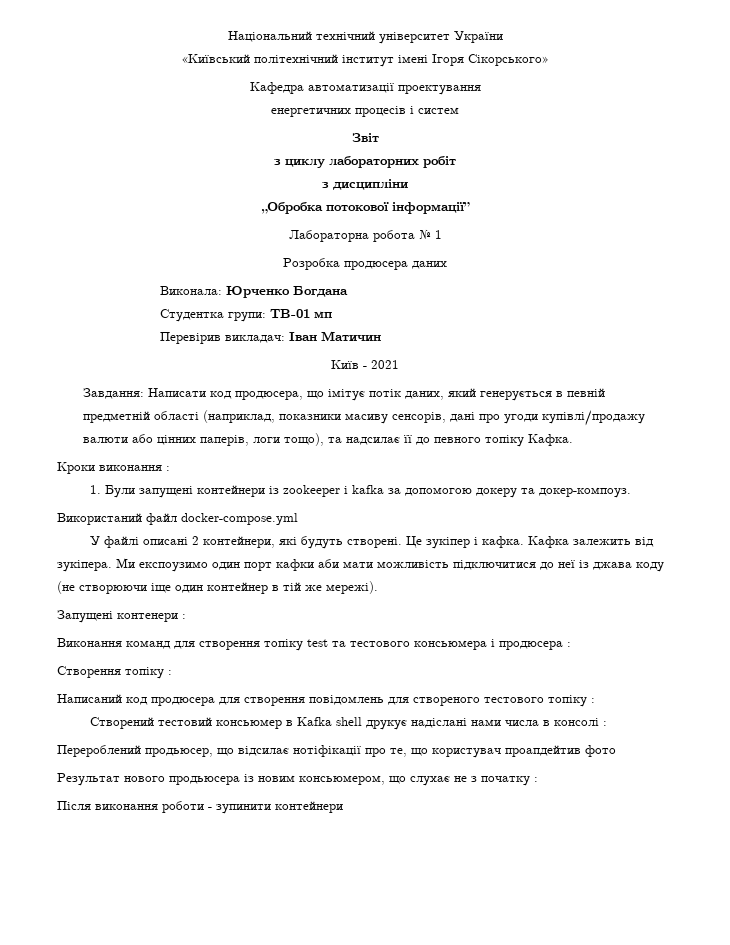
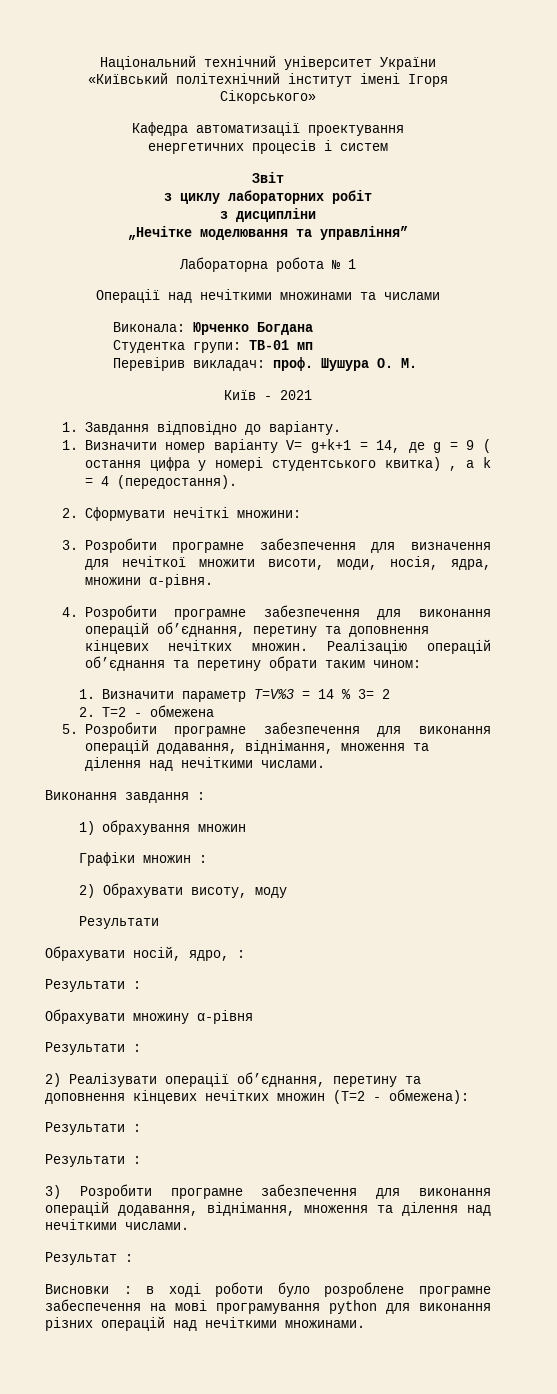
- „Обробка потокової інформації”
+ „Нечітке моделювання та управління”
- Розробка продюсера даних
+ Операції над нечіткими множинами та числами
- Перевірив викладач: Іван Матичин
+ Перевірив викладач: проф. Шушура О. М.
- Завдання: Написати код продюсера, що імітує потік даних, який генерується в певній предметній області (наприклад, показники масиву сенсорів, дані про угоди купівлі/продажу валюти або цінних паперів, логи тощо), та надсилає її до певного топіку Кафка.
- Кроки виконання :
- 1. Були запущені контейнери із zookeeper i kafka за допомогою докеру та докер-компоуз.
- Використаний файл docker-compose.yml
- У файлі описані 2 контейнери, які будуть створені. Це зукіпер і кафка. Кафка залежить від зукіпера. Ми експоузимо один порт кафки аби мати можливість підключитися до неї із джава коду (не створюючи іще один контейнер в тій же мережі).
- Запущені контенери :
- Виконання команд для створення топіку test та тестового консьюмера і продюсера :
- Створення топіку :
- Написаний код продюсера для створення повідомлень для створеного тестового топіку :
- Створений тестовий консьюмер в Kafka shell друкує надіслані нами числа в консолі :
- Перероблений продьюсер, що відсилає нотіфікації про те, що користувач проапдейтив фото
- Результат нового продьюсера із новим консьюмером, що слухає не з початку :
- Після виконання роботи - зупинити контейнери
+ 1. Завдання відповідно до варіанту.
+ 1. Визначити номер варіанту V= g+k+1 = 14, де g = 9 ( остання цифра у номері студентського квитка) , а k = 4 (передостання).
+ 2. Сформувати нечіткі множини:
+ 3. Розробити програмне забезпечення для визначення для нечіткої множити висоти, моди, носія, ядра, множини α-рівня.
+ 4. Розробити програмне забезпечення для виконання операцій об’єднання, перетину та доповнення кінцевих нечітких множин. Реалізацію операцій об’єднання та перетину обрати таким чином:
+ 1. Визначити параметр T=V%3 = 14 % 3= 2
+ 2. Т=2 - обмежена
+ 5. Розробити програмне забезпечення для виконання операцій додавання, віднімання, множення та ділення над нечіткими числами.
+ Виконання завдання :
+ 1) обрахування множин
+ Графіки множин :
+ 2) Обрахувати висоту, моду
+ Результати
+ Обрахувати носій, ядро, :
+ Результати :
+ Обрахувати множину α-рівня
+ Результати :
+ 2) Реалізувати операції об’єднання, перетину та доповнення кінцевих нечітких множин (Т=2 - обмежена):
+ Результати :
+ Результати :
+ 3) Розробити програмне забезпечення для виконання операцій додавання, віднімання, множення та ділення над нечіткими числами.
+ Результат :
+ Висновки : в ході роботи було розроблене програмне забеспечення на мові програмування python для виконання різних операцій над нечіткими множинами.

